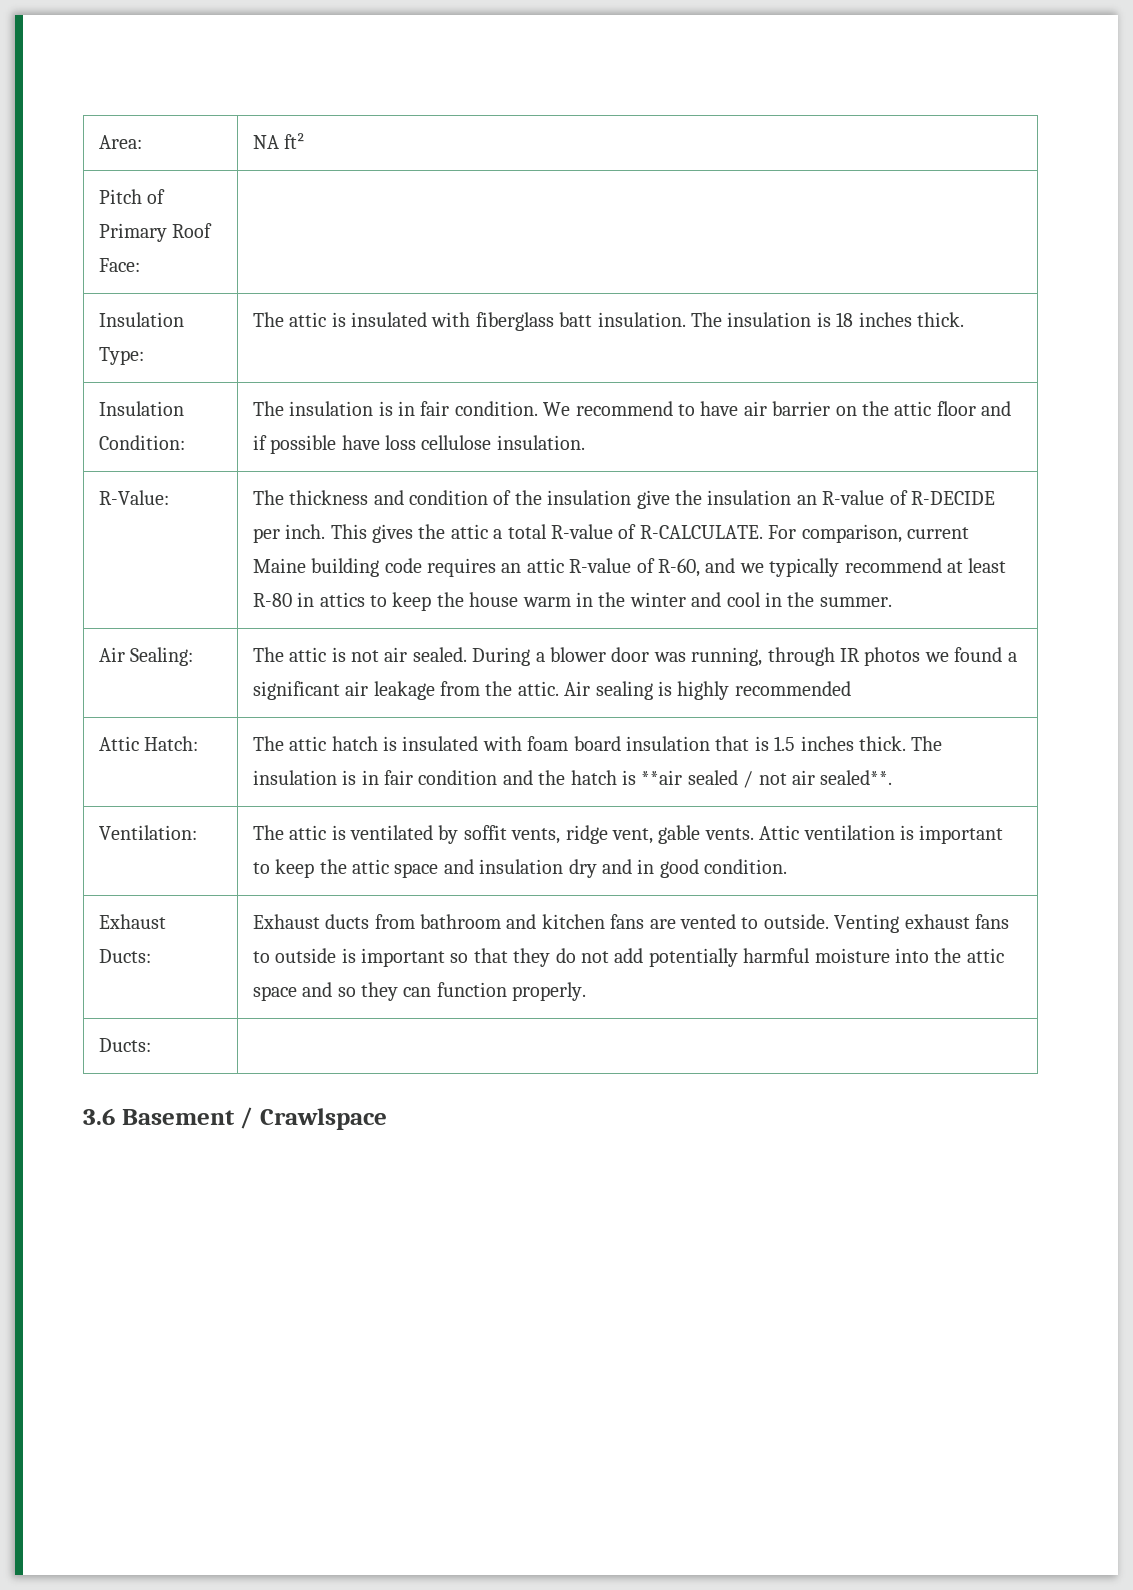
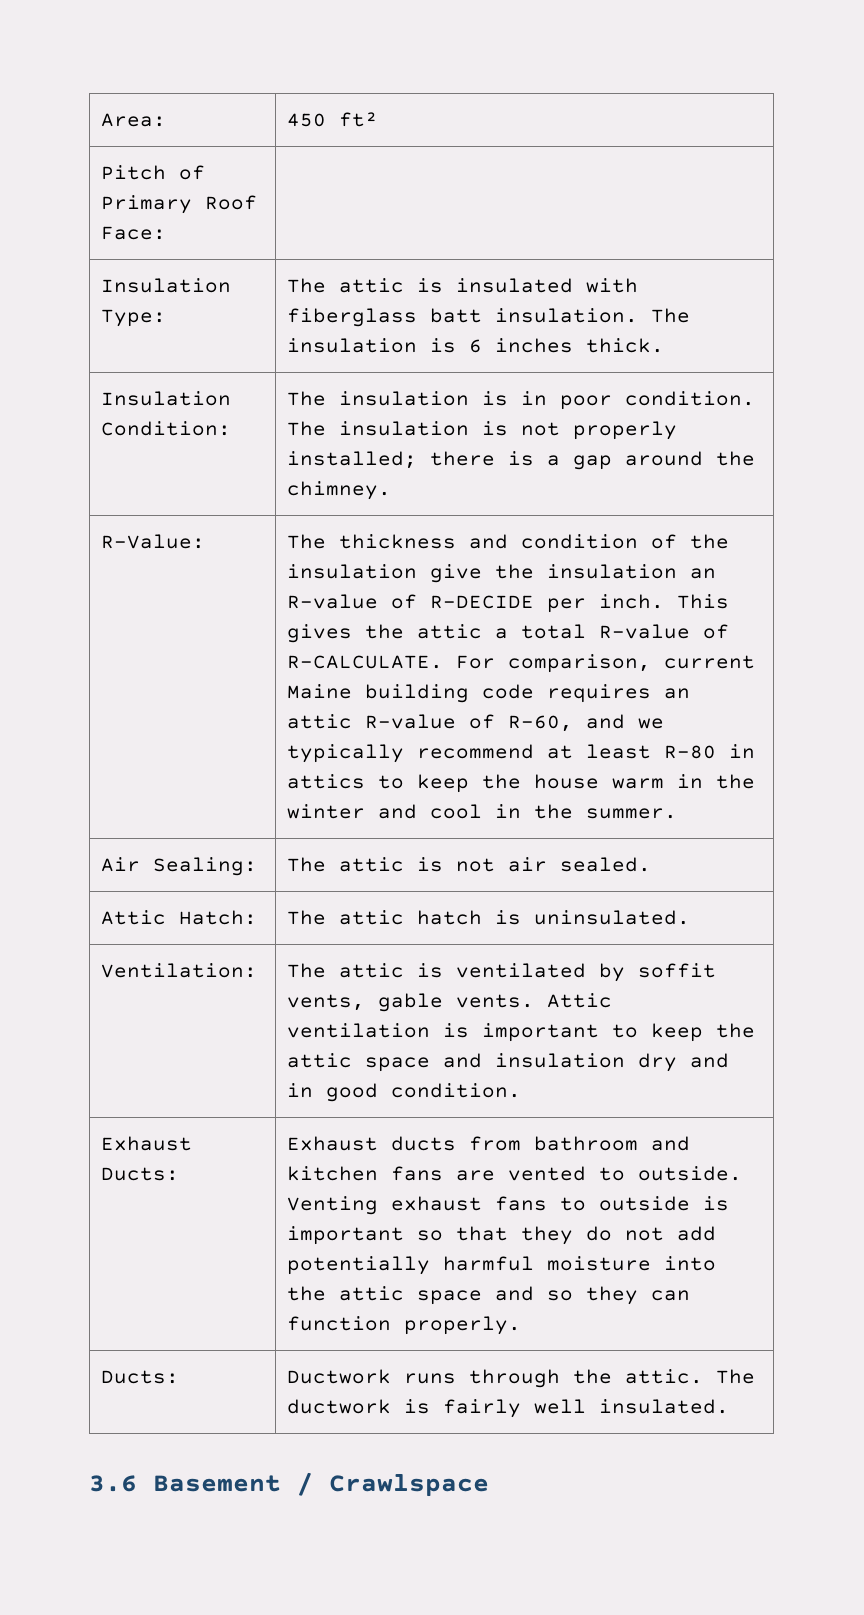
- Area: | NA ft²
+ Area: | 450 ft²
- Insulation Type: | The attic is insulated with fiberglass batt insulation. The insulation is 18 inches thick.
+ Insulation Type: | The attic is insulated with fiberglass batt insulation. The insulation is 6 inches thick.
- Insulation Condition: | The insulation is in fair condition. We recommend to have air barrier on the attic floor and if possible have loss cellulose insulation.
+ Insulation Condition: | The insulation is in poor condition. The insulation is not properly installed; there is a gap around the chimney.
- Air Sealing: | The attic is not air sealed. During a blower door was running, through IR photos we found a significant air leakage from the attic. Air sealing is highly recommended
+ Air Sealing: | The attic is not air sealed.
- Attic Hatch: | The attic hatch is insulated with foam board insulation that is 1.5 inches thick. The insulation is in fair condition and the hatch is **air sealed / not air sealed**.
+ Attic Hatch: | The attic hatch is uninsulated.
- Ventilation: | The attic is ventilated by soffit vents, ridge vent, gable vents. Attic ventilation is important to keep the attic space and insulation dry and in good condition.
+ Ventilation: | The attic is ventilated by soffit vents, gable vents. Attic ventilation is important to keep the attic space and insulation dry and in good condition.
  Exhaust Ducts: | Exhaust ducts from bathroom and kitchen fans are vented to outside. Venting exhaust fans to outside is important so that they do not add potentially harmful moisture into the attic space and so they can function properly.
- Ducts: |
+ Ducts: | Ductwork runs through the attic. The ductwork is fairly well insulated.

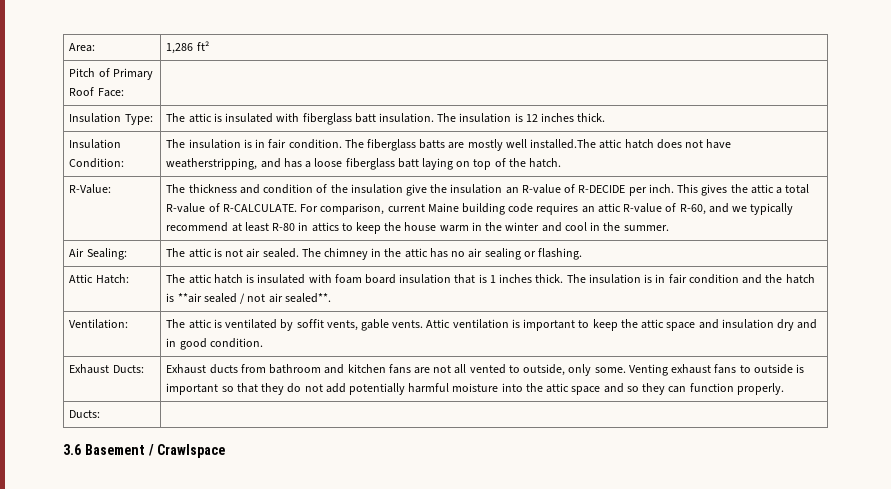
- Area: | 450 ft²
+ Area: | 1,286 ft²
- Insulation Type: | The attic is insulated with fiberglass batt insulation. The insulation is 6 inches thick.
+ Insulation Type: | The attic is insulated with fiberglass batt insulation. The insulation is 12 inches thick.
- Insulation Condition: | The insulation is in poor condition. The insulation is not properly installed; there is a gap around the chimney.
+ Insulation Condition: | The insulation is in fair condition. The fiberglass batts are mostly well installed.The attic hatch does not have weatherstripping, and has a loose fiberglass batt laying on top of the hatch.
- Air Sealing: | The attic is not air sealed.
+ Air Sealing: | The attic is not air sealed. The chimney in the attic has no air sealing or flashing.
- Attic Hatch: | The attic hatch is uninsulated.
+ Attic Hatch: | The attic hatch is insulated with foam board insulation that is 1 inches thick. The insulation is in fair condition and the hatch is **air sealed / not air sealed**.
- Exhaust ducts from bathroom and kitchen fans are vented to outside.
+ Exhaust ducts from bathroom and kitchen fans are not all vented to outside, only some.
  Venting exhaust fans to outside is important so that they do not add potentially harmful moisture into the attic space and so they can function properly.
- Ducts: | Ductwork runs through the attic. The ductwork is fairly well insulated.
+ Ducts: |

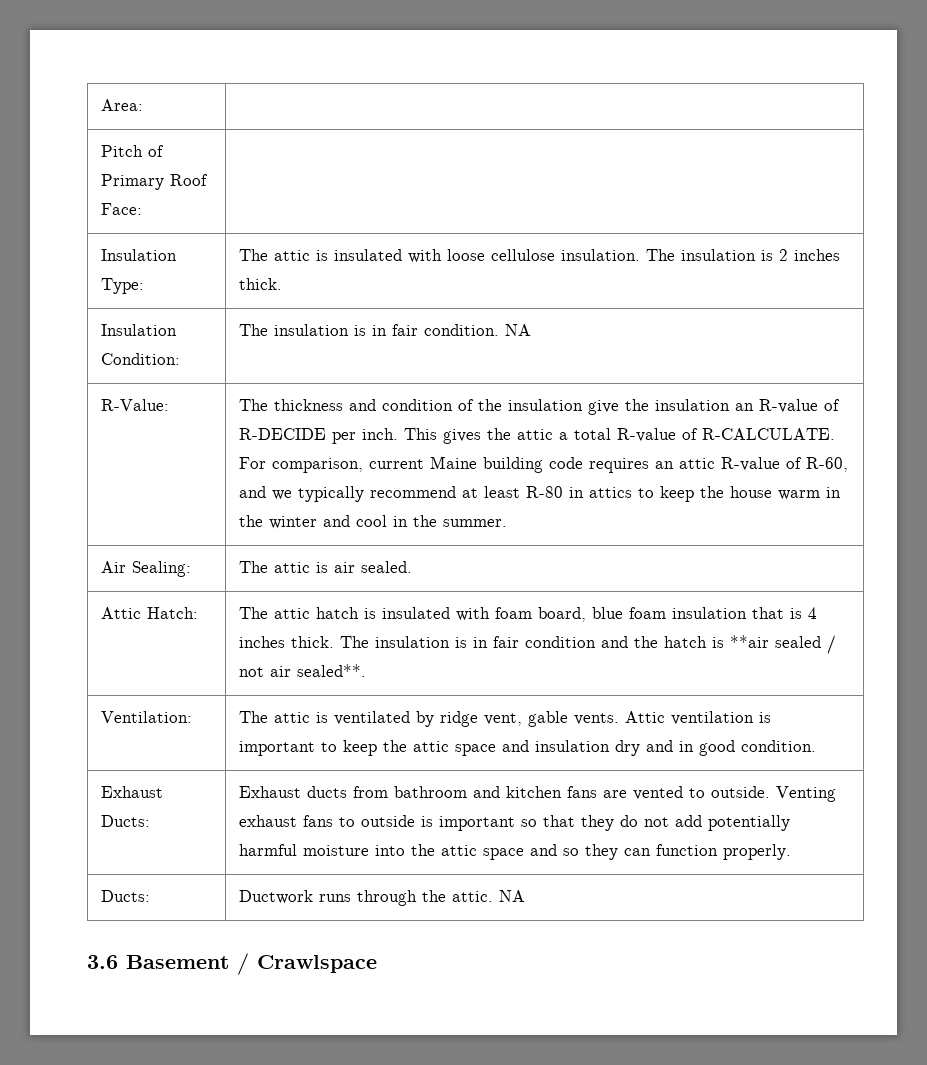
- Area: | 1,286 ft²
+ Area: |
- Insulation Type: | The attic is insulated with fiberglass batt insulation. The insulation is 12 inches thick.
+ Insulation Type: | The attic is insulated with loose cellulose insulation. The insulation is 2 inches thick.
- Insulation Condition: | The insulation is in fair condition. The fiberglass batts are mostly well installed.The attic hatch does not have weatherstripping, and has a loose fiberglass batt laying on top of the hatch.
+ Insulation Condition: | The insulation is in fair condition. NA
- Air Sealing: | The attic is not air sealed. The chimney in the attic has no air sealing or flashing.
+ Air Sealing: | The attic is air sealed.
- Attic Hatch: | The attic hatch is insulated with foam board insulation that is 1 inches thick. The insulation is in fair condition and the hatch is **air sealed / not air sealed**.
+ Attic Hatch: | The attic hatch is insulated with foam board, blue foam insulation that is 4 inches thick. The insulation is in fair condition and the hatch is **air sealed / not air sealed**.
- Ventilation: | The attic is ventilated by soffit vents, gable vents. Attic ventilation is important to keep the attic space and insulation dry and in good condition.
+ Ventilation: | The attic is ventilated by ridge vent, gable vents. Attic ventilation is important to keep the attic space and insulation dry and in good condition.
- Exhaust ducts from bathroom and kitchen fans are not all vented to outside, only some.
+ Exhaust ducts from bathroom and kitchen fans are vented to outside.
  Venting exhaust fans to outside is important so that they do not add potentially harmful moisture into the attic space and so they can function properly.
- Ducts: |
+ Ducts: | Ductwork runs through the attic. NA

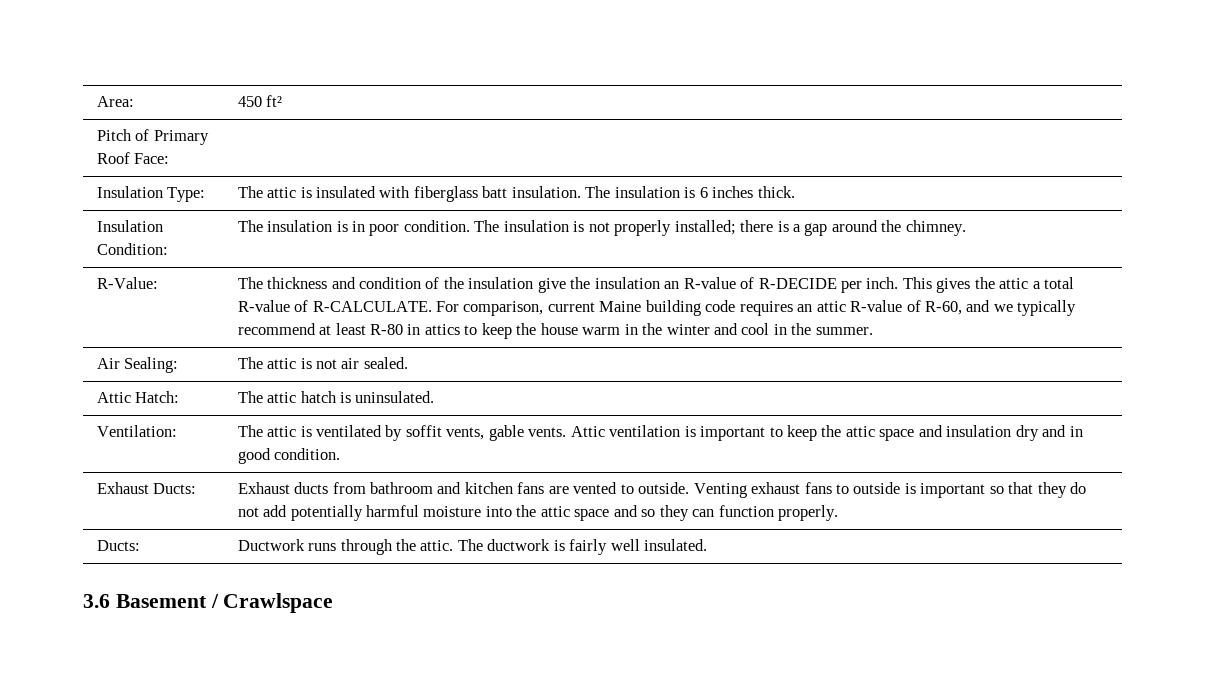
- Area: |
+ Area: | 450 ft²
- Insulation Type: | The attic is insulated with loose cellulose insulation. The insulation is 2 inches thick.
+ Insulation Type: | The attic is insulated with fiberglass batt insulation. The insulation is 6 inches thick.
- Insulation Condition: | The insulation is in fair condition. NA
+ Insulation Condition: | The insulation is in poor condition. The insulation is not properly installed; there is a gap around the chimney.
- Air Sealing: | The attic is air sealed.
+ Air Sealing: | The attic is not air sealed.
- Attic Hatch: | The attic hatch is insulated with foam board, blue foam insulation that is 4 inches thick. The insulation is in fair condition and the hatch is **air sealed / not air sealed**.
+ Attic Hatch: | The attic hatch is uninsulated.
- Ventilation: | The attic is ventilated by ridge vent, gable vents. Attic ventilation is important to keep the attic space and insulation dry and in good condition.
+ Ventilation: | The attic is ventilated by soffit vents, gable vents. Attic ventilation is important to keep the attic space and insulation dry and in good condition.
- Ducts: | Ductwork runs through the attic. NA
+ Ducts: | Ductwork runs through the attic. The ductwork is fairly well insulated.

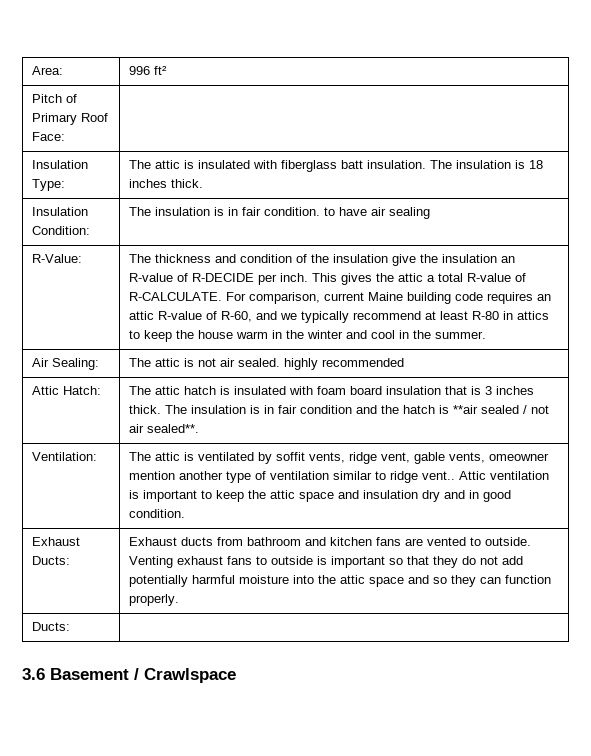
- Area: | 450 ft²
+ Area: | 996 ft²
- Insulation Type: | The attic is insulated with fiberglass batt insulation. The insulation is 6 inches thick.
+ Insulation Type: | The attic is insulated with fiberglass batt insulation. The insulation is 18 inches thick.
- Insulation Condition: | The insulation is in poor condition. The insulation is not properly installed; there is a gap around the chimney.
+ Insulation Condition: | The insulation is in fair condition. to have air sealing
- Air Sealing: | The attic is not air sealed.
+ Air Sealing: | The attic is not air sealed. highly recommended
- Attic Hatch: | The attic hatch is uninsulated.
+ Attic Hatch: | The attic hatch is insulated with foam board insulation that is 3 inches thick. The insulation is in fair condition and the hatch is **air sealed / not air sealed**.
- Ventilation: | The attic is ventilated by soffit vents, gable vents. Attic ventilation is important to keep the attic space and insulation dry and in good condition.
+ Ventilation: | The attic is ventilated by soffit vents, ridge vent, gable vents, omeowner mention another type of ventilation similar to ridge vent.. Attic ventilation is important to keep the attic space and insulation dry and in good condition.
  Exhaust Ducts: | Exhaust ducts from bathroom and kitchen fans are vented to outside. Venting exhaust fans to outside is important so that they do not add potentially harmful moisture into the attic space and so they can function properly.
- Ducts: | Ductwork runs through the attic. The ductwork is fairly well insulated.
+ Ducts: |

